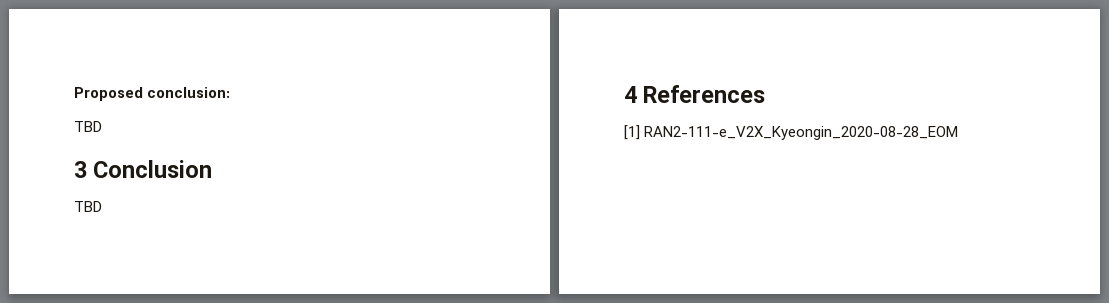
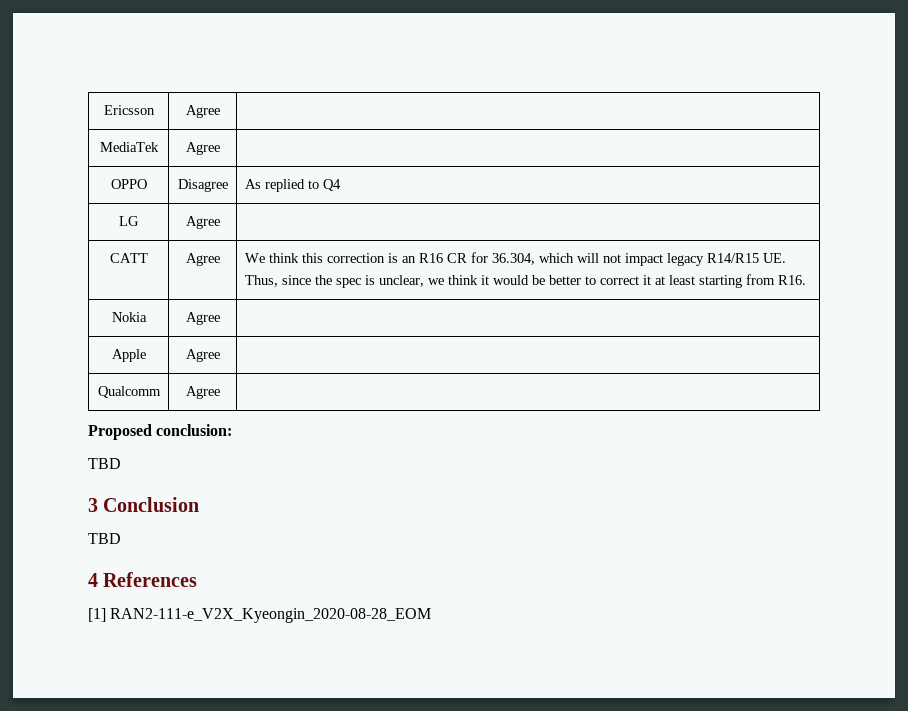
+ Ericsson | Agree |
+ MediaTek | Agree |
+ OPPO | Disagree | As replied to Q4
+ LG | Agree |
+ CATT | Agree | We think this correction is an R16 CR for 36.304, which will not impact legacy R14/R15 UE. Thus, since the spec is unclear, we think it would be better to correct it at least starting from R16.
+ Nokia | Agree |
+ Apple | Agree |
+ Qualcomm | Agree |

